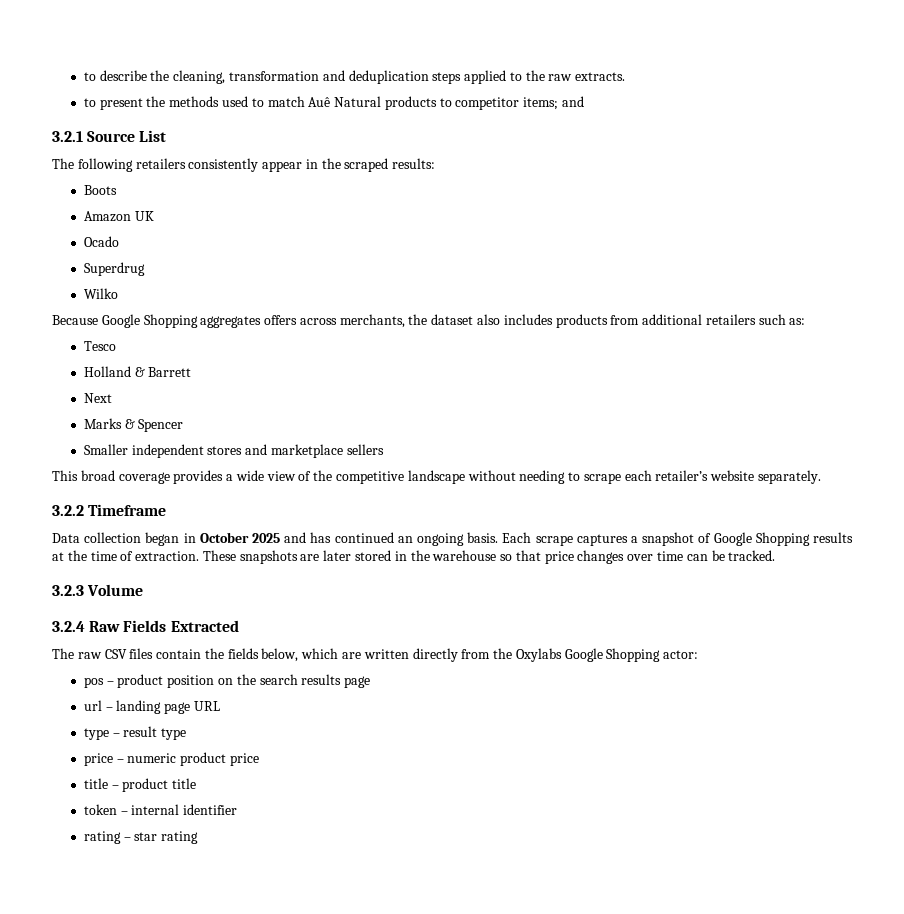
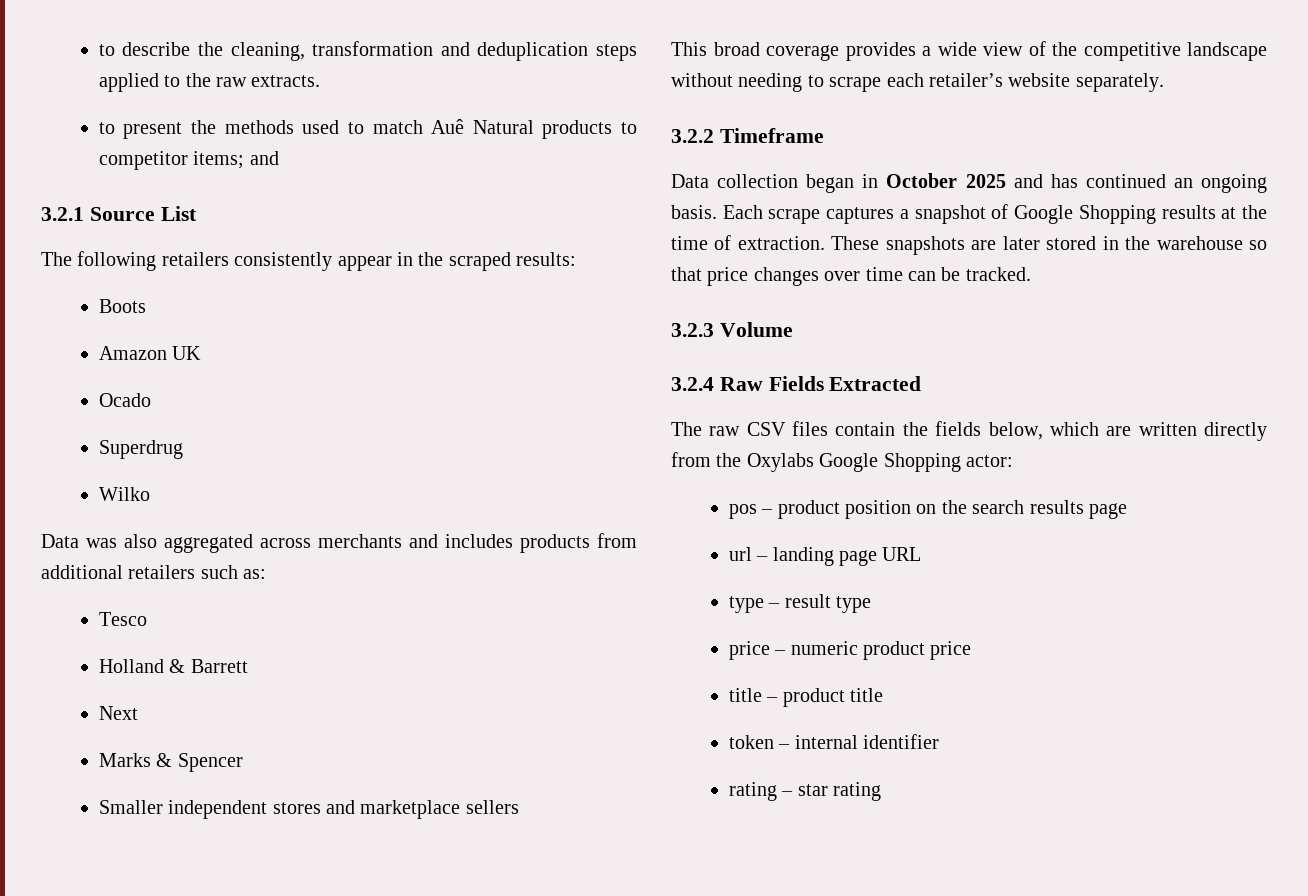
- Because Google Shopping aggregates offers across merchants, the dataset also includes products from additional retailers such as:
+ Data was also aggregated across merchants and includes products from additional retailers such as:

